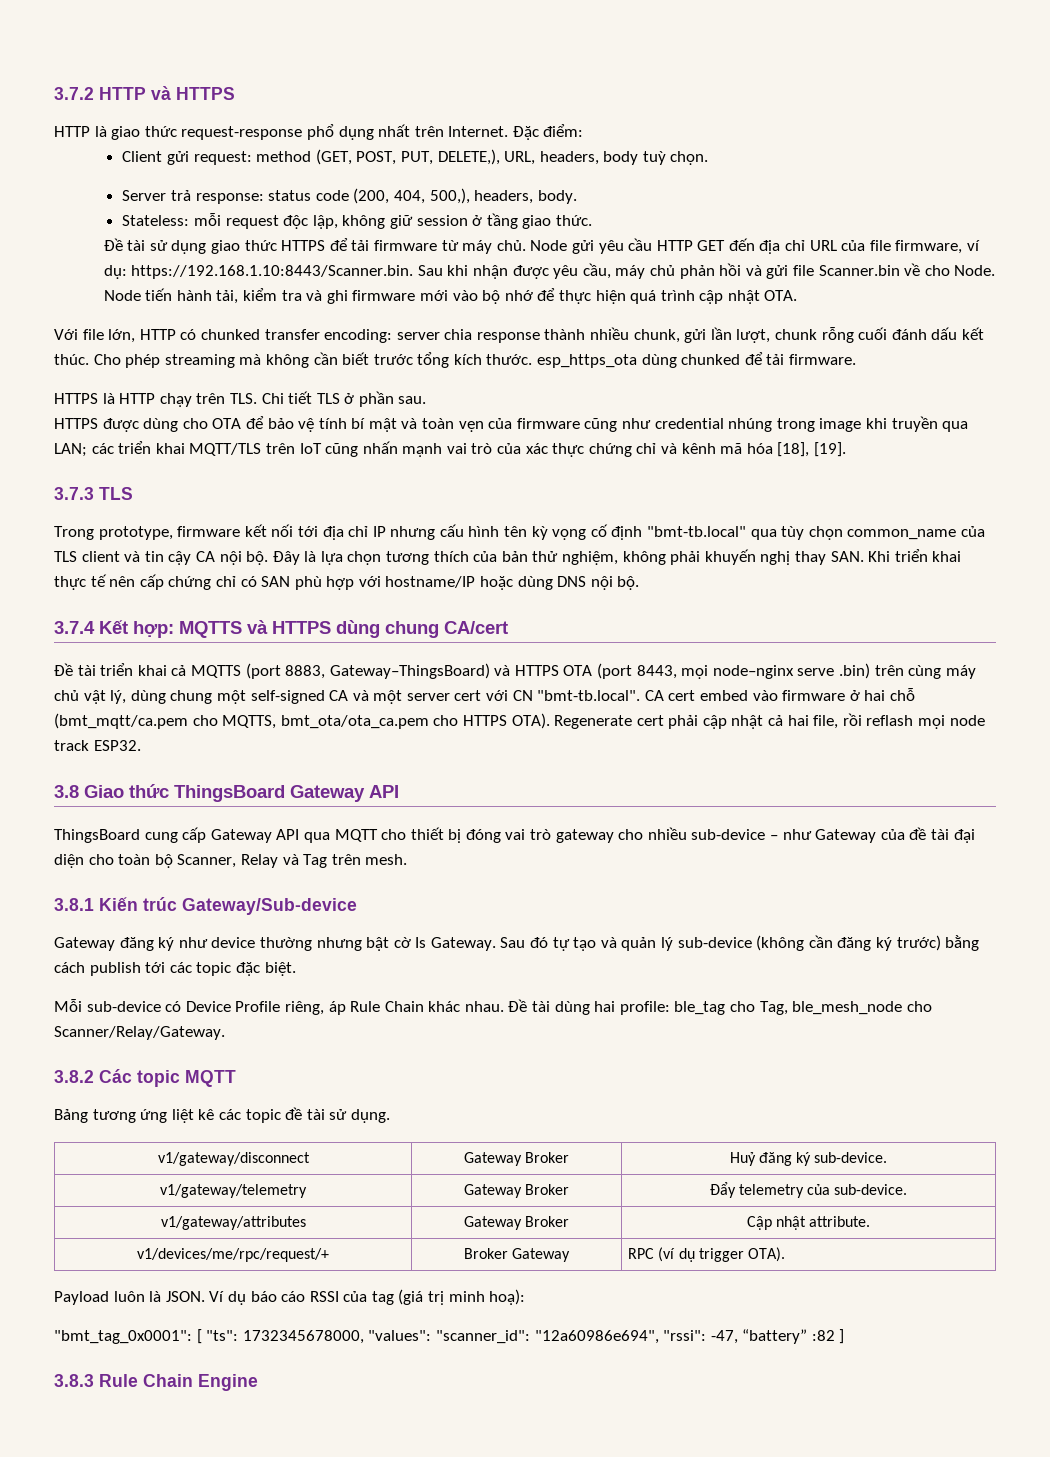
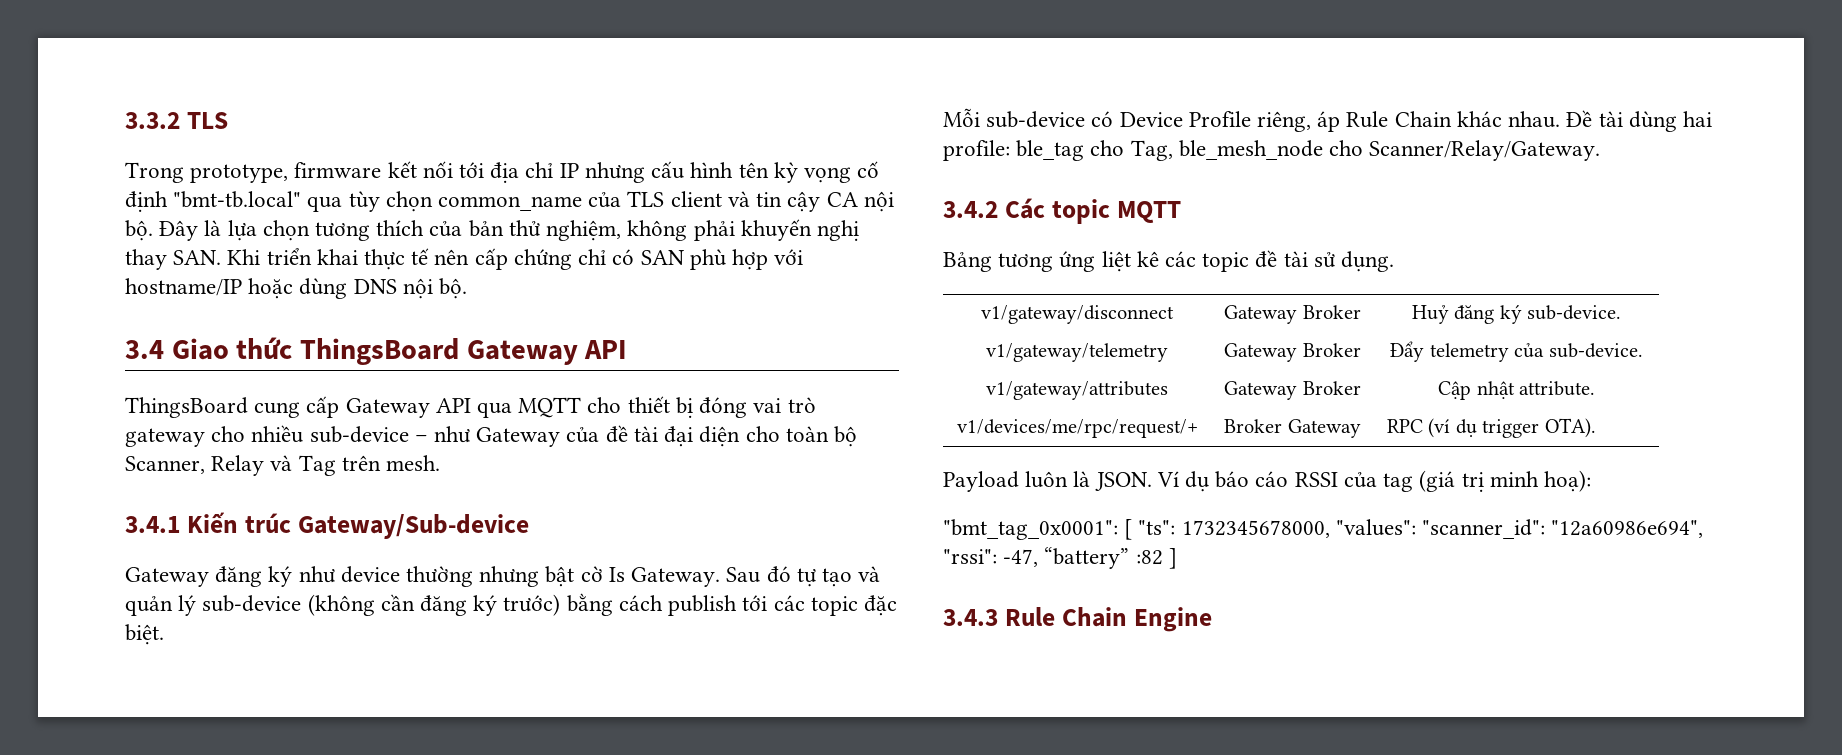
- 3.7.2 HTTP và HTTPS
- HTTP là giao thức request-response phổ dụng nhất trên Internet. Đặc điểm:
- Client gửi request: method (GET, POST, PUT, DELETE,), URL, headers, body tuỳ chọn.
- Server trả response: status code (200, 404, 500,), headers, body.
- Stateless: mỗi request độc lập, không giữ session ở tầng giao thức.
- Đề tài sử dụng giao thức HTTPS để tải firmware từ máy chủ. Node gửi yêu cầu HTTP GET đến địa chỉ URL của file firmware, ví dụ: https://192.168.1.10:8443/Scanner.bin. Sau khi nhận được yêu cầu, máy chủ phản hồi và gửi file Scanner.bin về cho Node. Node tiến hành tải, kiểm tra và ghi firmware mới vào bộ nhớ để thực hiện quá trình cập nhật OTA.
- Với file lớn, HTTP có chunked transfer encoding: server chia response thành nhiều chunk, gửi lần lượt, chunk rỗng cuối đánh dấu kết thúc. Cho phép streaming mà không cần biết trước tổng kích thước. esp_https_ota dùng chunked để tải firmware.
- HTTPS là HTTP chạy trên TLS. Chi tiết TLS ở phần sau.
- HTTPS được dùng cho OTA để bảo vệ tính bí mật và toàn vẹn của firmware cũng như credential nhúng trong image khi truyền qua LAN; các triển khai MQTT/TLS trên IoT cũng nhấn mạnh vai trò của xác thực chứng chỉ và kênh mã hóa [18], [19].
- 3.7.3 TLS
+ 3.3.2 TLS
- 3.7.4 Kết hợp: MQTTS và HTTPS dùng chung CA/cert
- Đề tài triển khai cả MQTTS (port 8883, Gateway–ThingsBoard) và HTTPS OTA (port 8443, mọi node–nginx serve .bin) trên cùng máy chủ vật lý, dùng chung một self-signed CA và một server cert với CN "bmt-tb.local". CA cert embed vào firmware ở hai chỗ (bmt_mqtt/ca.pem cho MQTTS, bmt_ota/ota_ca.pem cho HTTPS OTA). Regenerate cert phải cập nhật cả hai file, rồi reflash mọi node track ESP32.
- 3.8 Giao thức ThingsBoard Gateway API
+ 3.4 Giao thức ThingsBoard Gateway API
- 3.8.1 Kiến trúc Gateway/Sub-device
+ 3.4.1 Kiến trúc Gateway/Sub-device
- 3.8.2 Các topic MQTT
+ 3.4.2 Các topic MQTT
- 3.8.3 Rule Chain Engine
+ 3.4.3 Rule Chain Engine

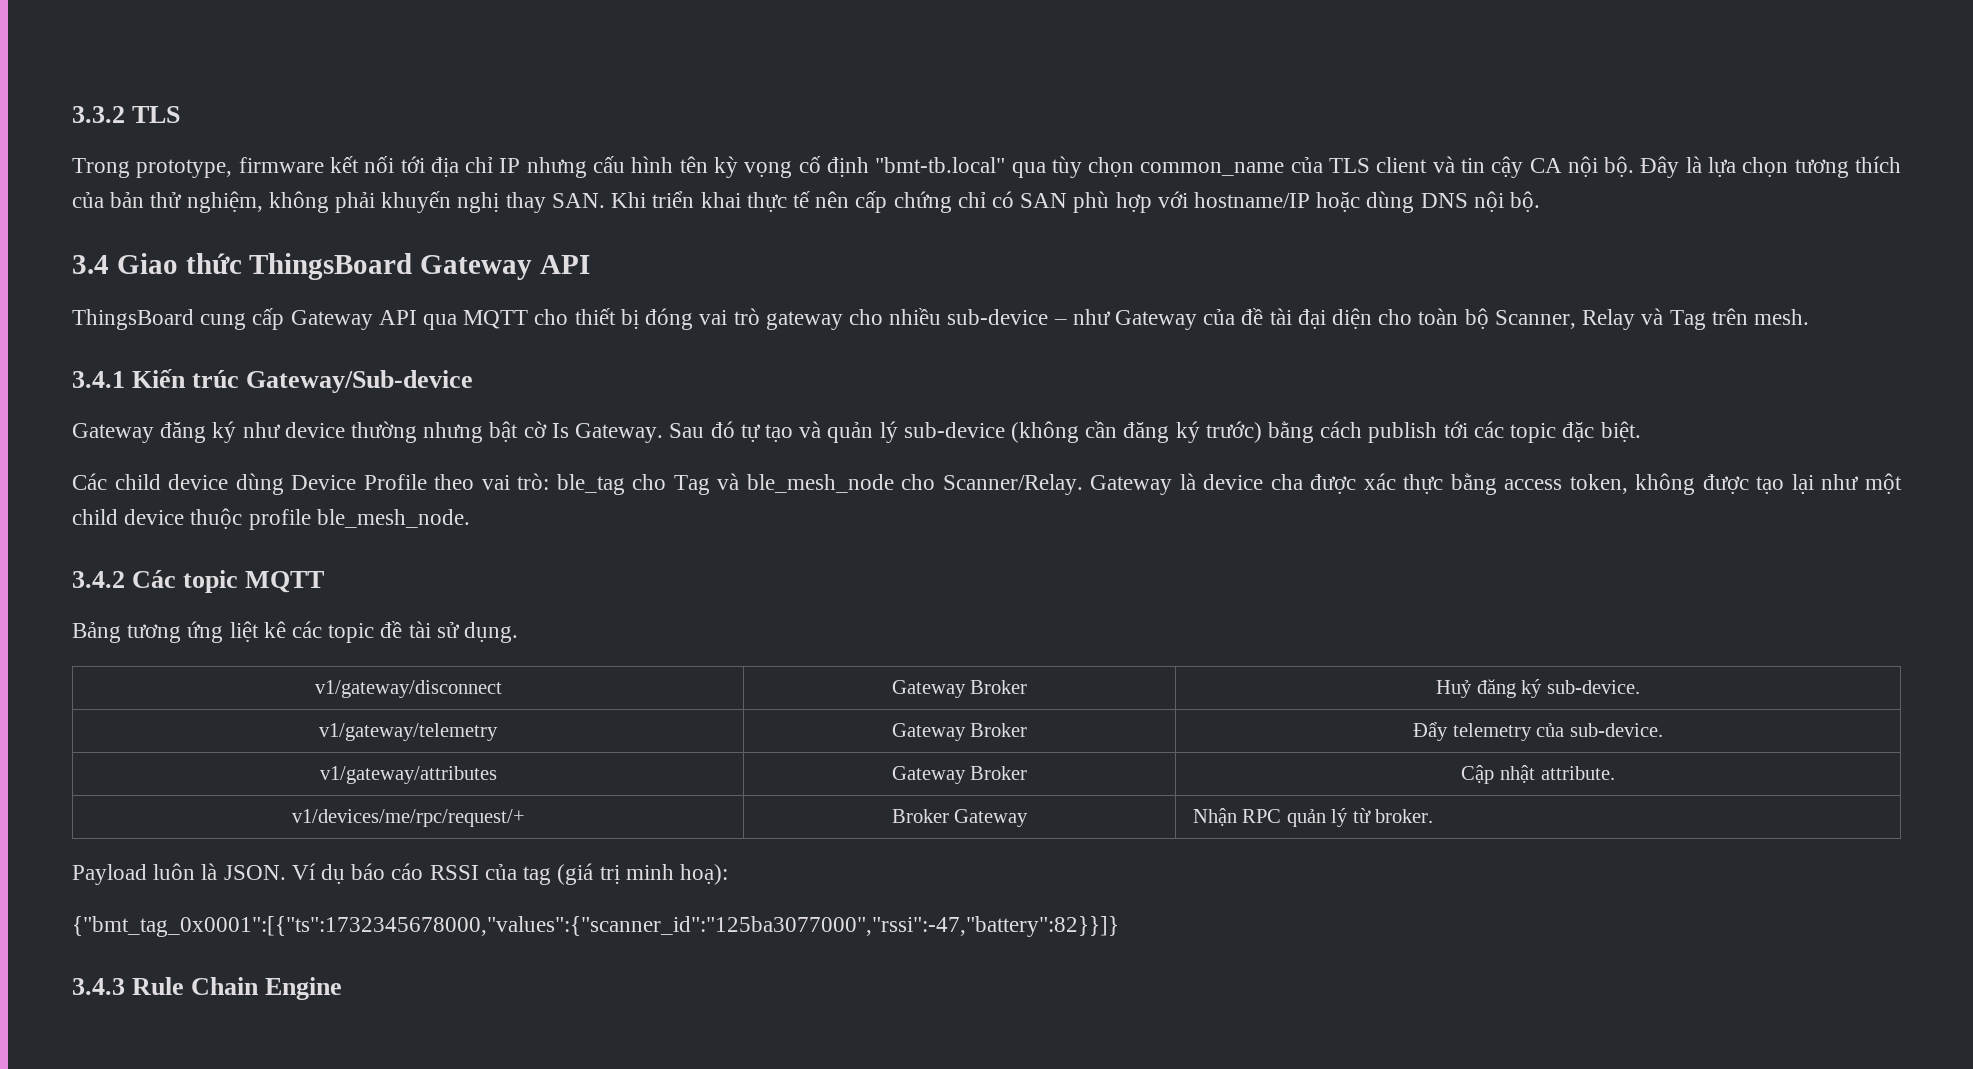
- Mỗi sub-device có Device Profile riêng, áp Rule Chain khác nhau. Đề tài dùng hai profile: ble_tag cho Tag, ble_mesh_node cho Scanner/Relay/Gateway.
+ Các child device dùng Device Profile theo vai trò: ble_tag cho Tag và ble_mesh_node cho Scanner/Relay. Gateway là device cha được xác thực bằng access token, không được tạo lại như một child device thuộc profile ble_mesh_node.
- v1/devices/me/rpc/request/+ | Broker Gateway | RPC (ví dụ trigger OTA).
+ v1/devices/me/rpc/request/+ | Broker Gateway | Nhận RPC quản lý từ broker.
- "bmt_tag_0x0001": [ "ts": 1732345678000, "values": "scanner_id": "12a60986e694", "rssi": -47, “battery” :82 ]
+ {"bmt_tag_0x0001":[{"ts":1732345678000,"values":{"scanner_id":"125ba3077000","rssi":-47,"battery":82}}]}

